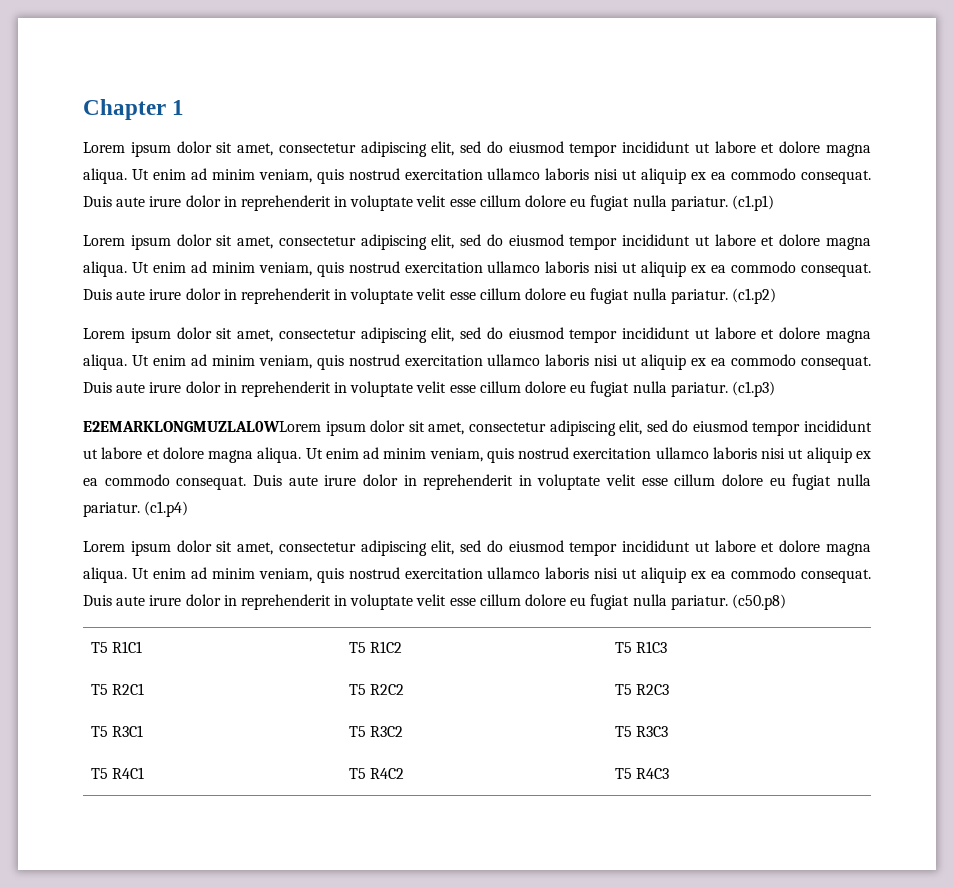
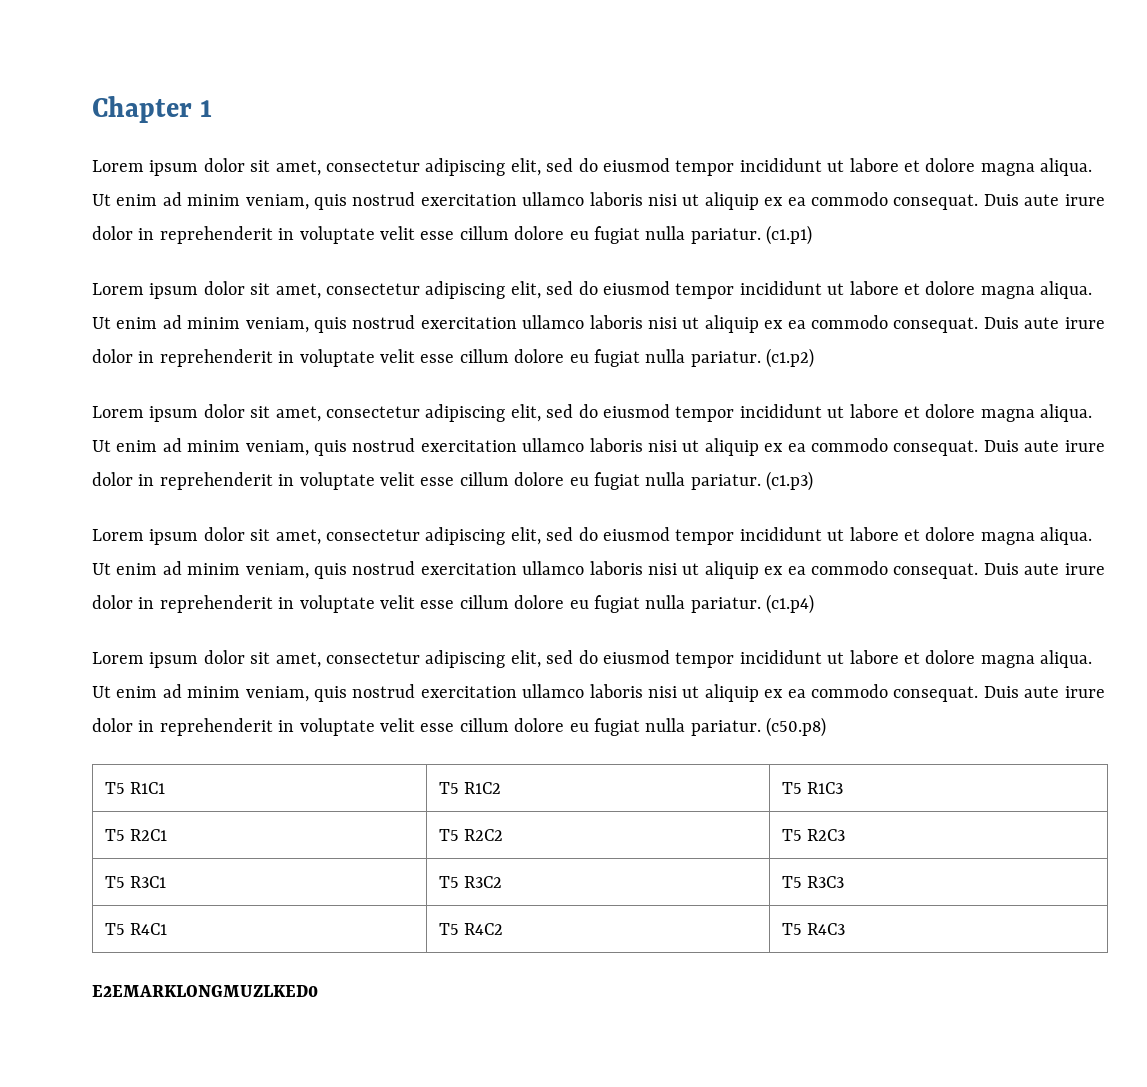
  (c1.p3)
- E2EMARKLONGMUZLAL0WLorem ipsum dolor sit amet, consectetur adipiscing elit, sed do eiusmod tempor incididunt ut labore et dolore magna aliqua.
+ Lorem ipsum dolor sit amet, consectetur adipiscing elit, sed do eiusmod tempor incididunt ut labore et dolore magna aliqua.
+ E2EMARKLONGMUZLKED0

